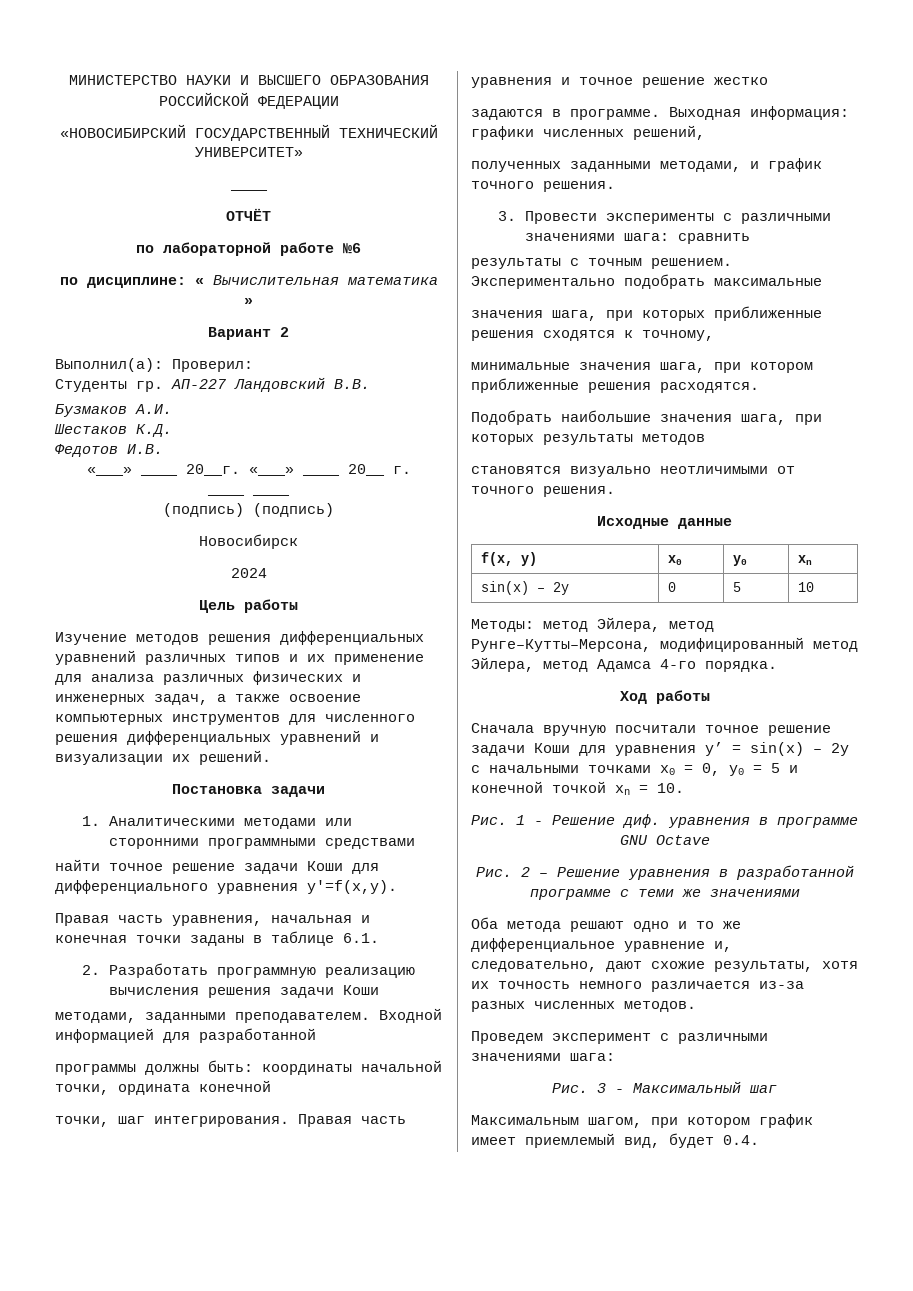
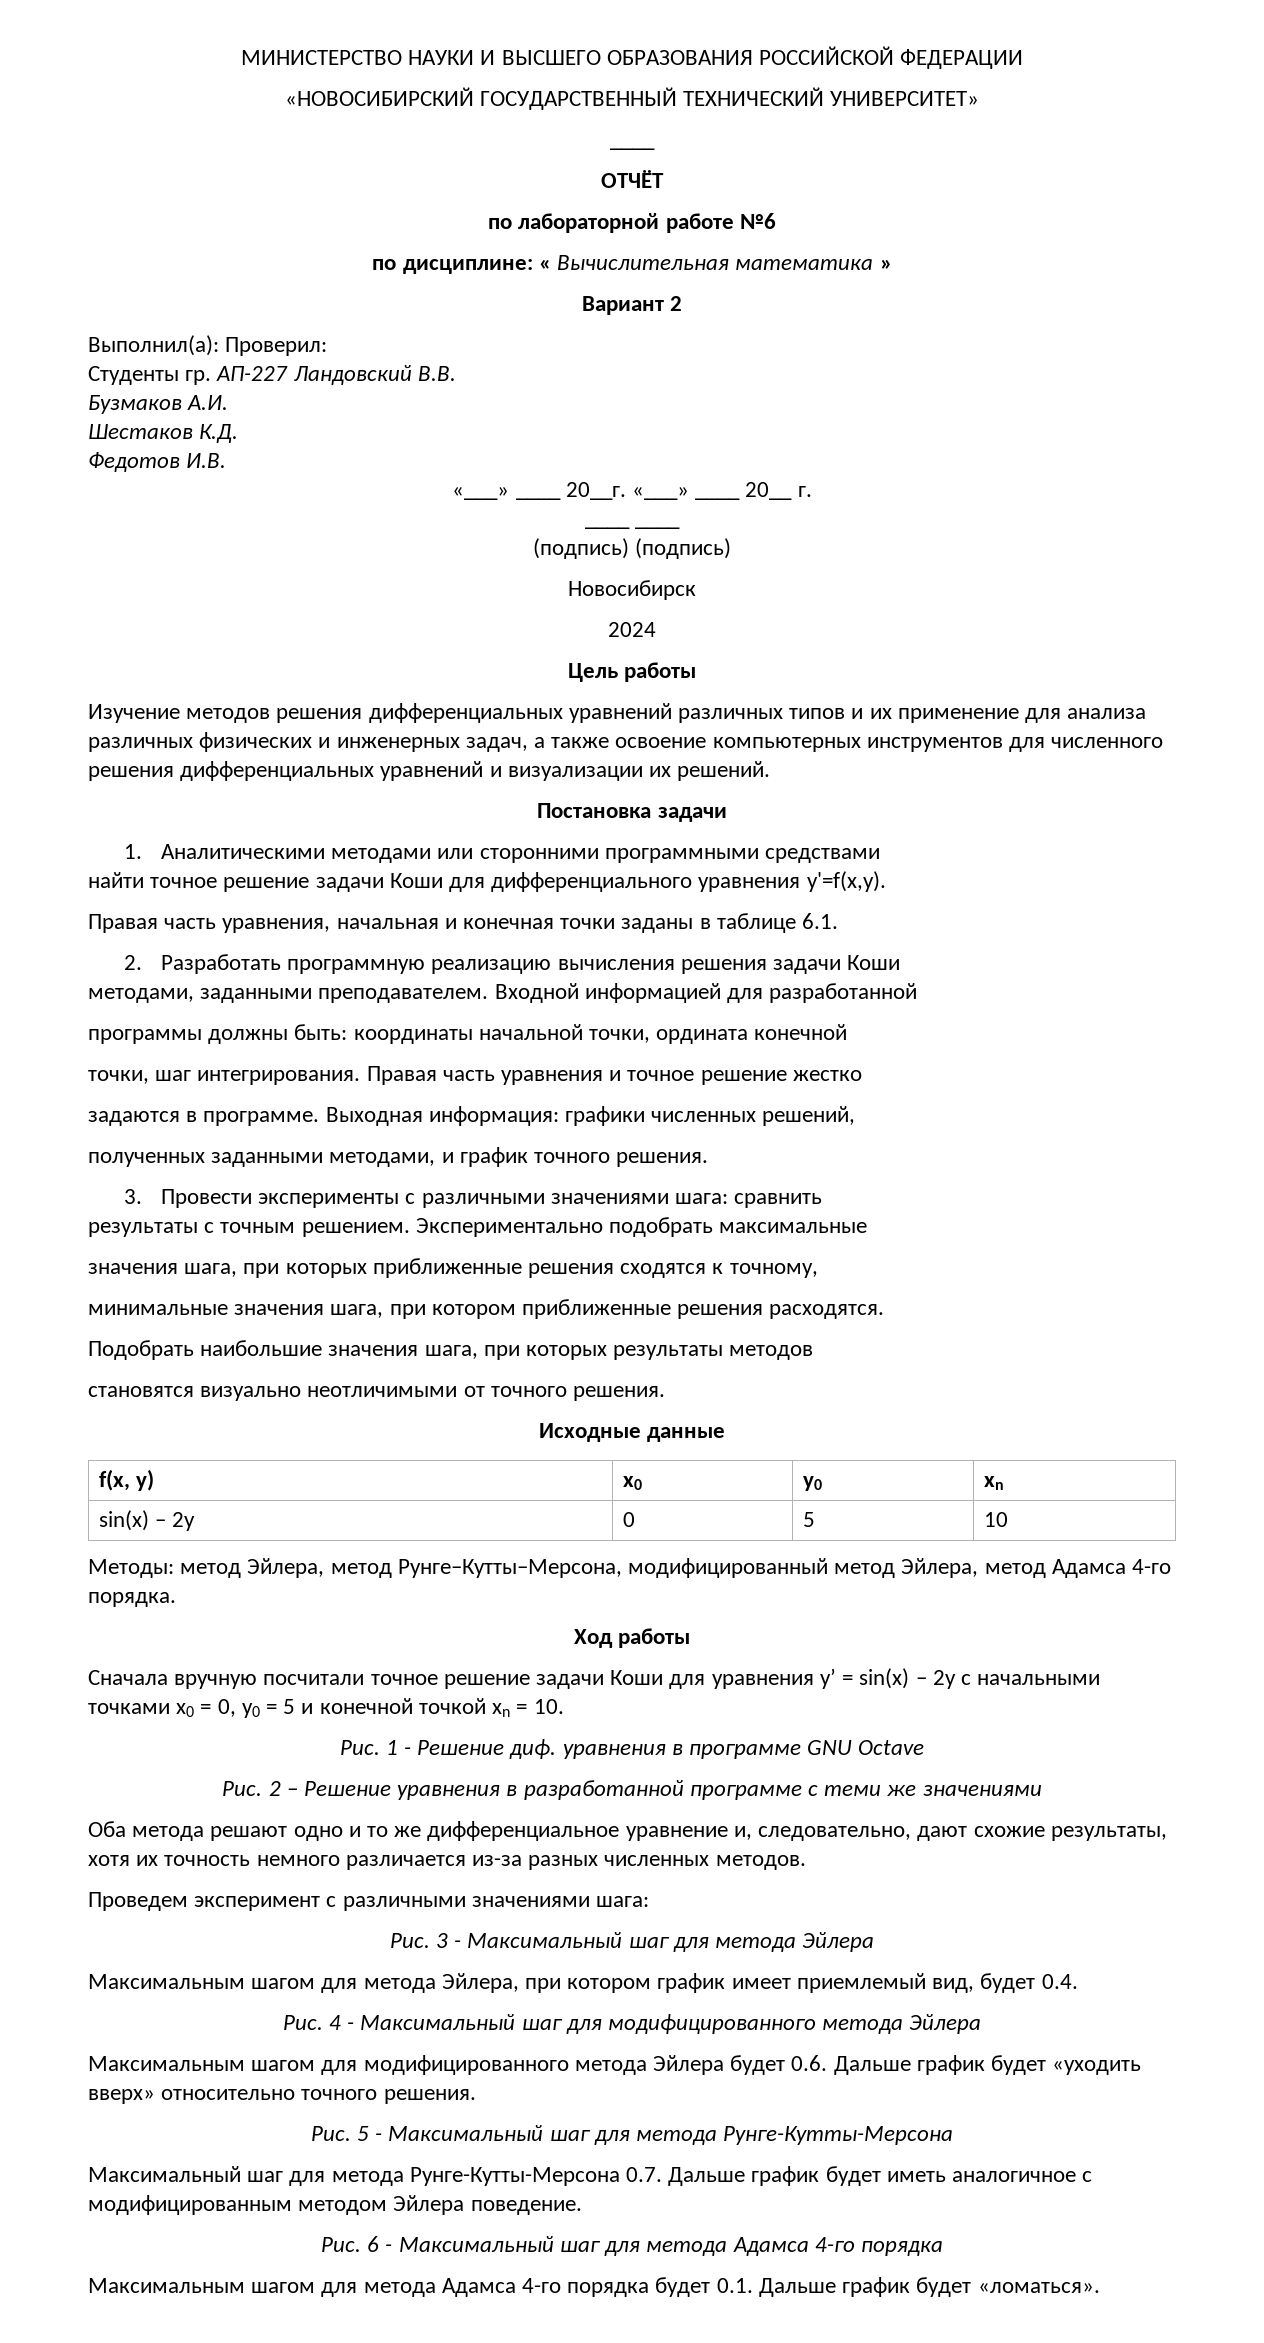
- Рис. 3 - Максимальный шаг
- Максимальным шагом, при котором график имеет приемлемый вид, будет 0.4.
+ Рис. 3 - Максимальный шаг для метода Эйлера
+ Максимальным шагом для метода Эйлера, при котором график имеет приемлемый вид, будет 0.4.
+ Рис. 4 - Максимальный шаг для модифицированного метода Эйлера
+ Максимальным шагом для модифицированного метода Эйлера будет 0.6. Дальше график будет «уходить вверх» относительно точного решения.
+ Рис. 5 - Максимальный шаг для метода Рунге-Кутты-Мерсона
+ Максимальный шаг для метода Рунге-Кутты-Мерсона 0.7. Дальше график будет иметь аналогичное с модифицированным методом Эйлера поведение.
+ Рис. 6 - Максимальный шаг для метода Адамса 4-го порядка
+ Максимальным шагом для метода Адамса 4-го порядка будет 0.1. Дальше график будет «ломаться».

